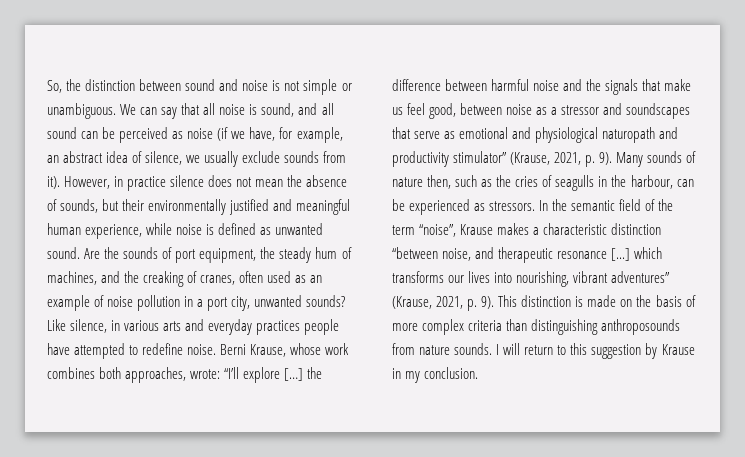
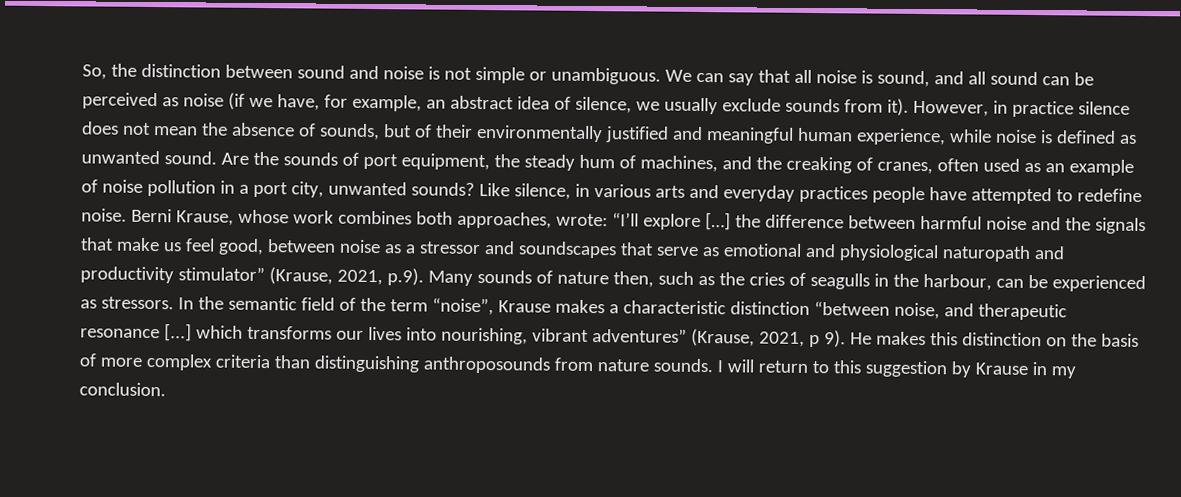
- However, in practice silence does not mean the absence of sounds, but their environmentally justified and meaningful human experience, while noise is defined as unwanted sound.
+ However, in practice silence does not mean the absence of sounds, but of their environmentally justified and meaningful human experience, while noise is defined as unwanted sound.
- “I’ll explore […] the difference between harmful noise and the signals that make us feel good, between noise as a stressor and soundscapes that serve as emotional and physiological naturopath and productivity stimulator” (Krause, 2021, p. 9). Many sounds of nature then, such as the cries of seagulls in the harbour, can be experienced as stressors.
+ “I’ll explore […] the difference between harmful noise and the signals that make us feel good, between noise as a stressor and soundscapes that serve as emotional and physiological naturopath and productivity stimulator” (Krause, 2021, p.9). Many sounds of nature then, such as the cries of seagulls in the harbour, can be experienced as stressors.
- In the semantic field of the term “noise”, Krause makes a characteristic distinction “between noise, and therapeutic resonance [...] which transforms our lives into nourishing, vibrant adventures” (Krause, 2021, p. 9). This distinction is made on the basis of more complex criteria than distinguishing anthroposounds from nature sounds.
+ In the semantic field of the term “noise”, Krause makes a characteristic distinction “between noise, and therapeutic resonance [...] which transforms our lives into nourishing, vibrant adventures” (Krause, 2021, p 9). He makes this distinction on the basis of more complex criteria than distinguishing anthroposounds from nature sounds.

